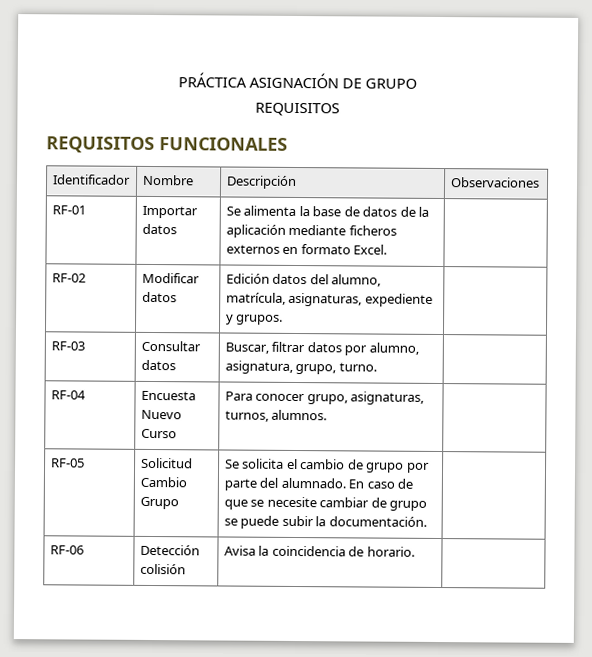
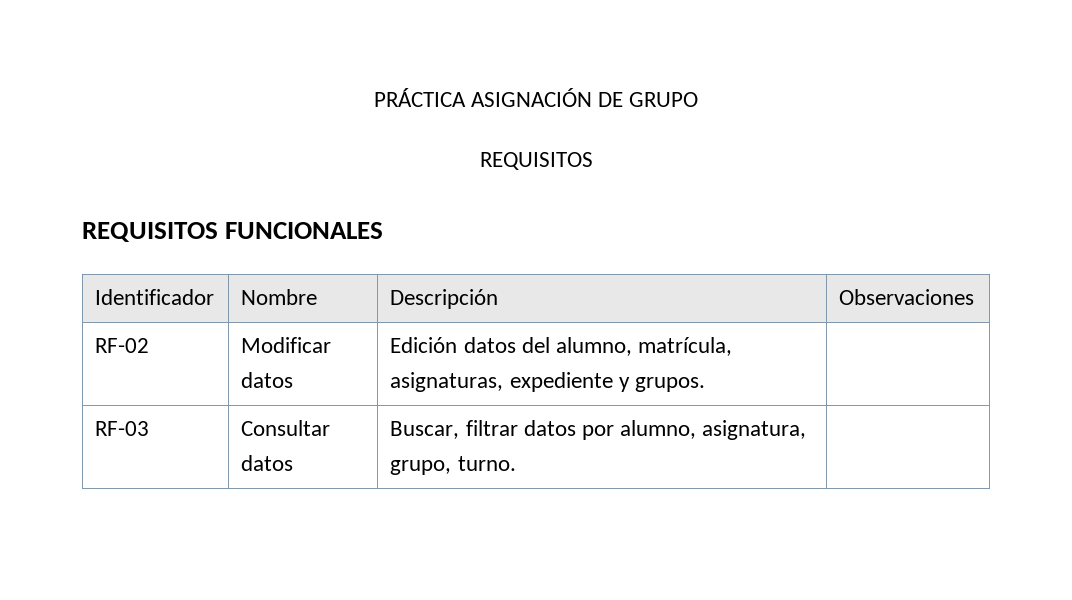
- RF-01 | Importar datos | Se alimenta la base de datos de la aplicación mediante ficheros externos en formato Excel. |
- RF-04 | Encuesta Nuevo Curso | Para conocer grupo, asignaturas, turnos, alumnos. |
- RF-05 | Solicitud Cambio Grupo | Se solicita el cambio de grupo por parte del alumnado. En caso de que se necesite cambiar de grupo se puede subir la documentación. |
- RF-06 | Detección colisión | Avisa la coincidencia de horario. |

